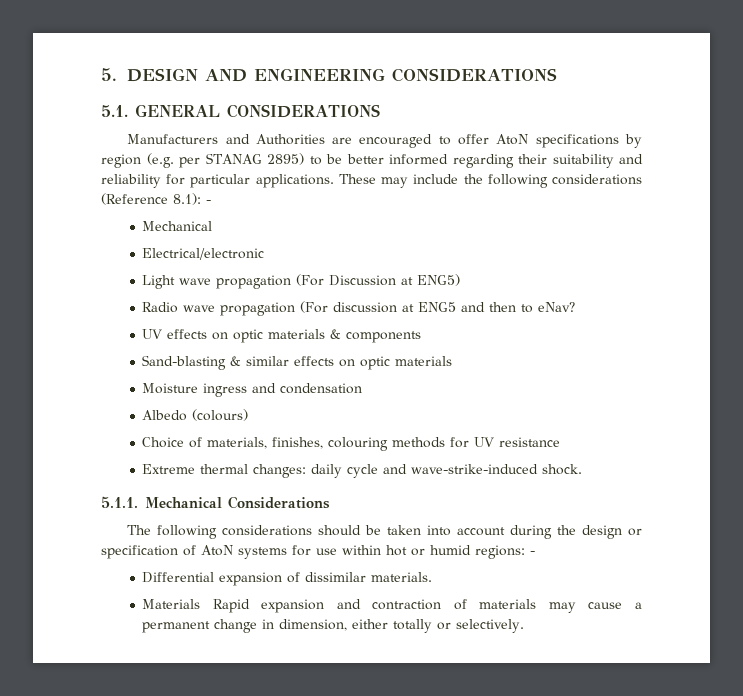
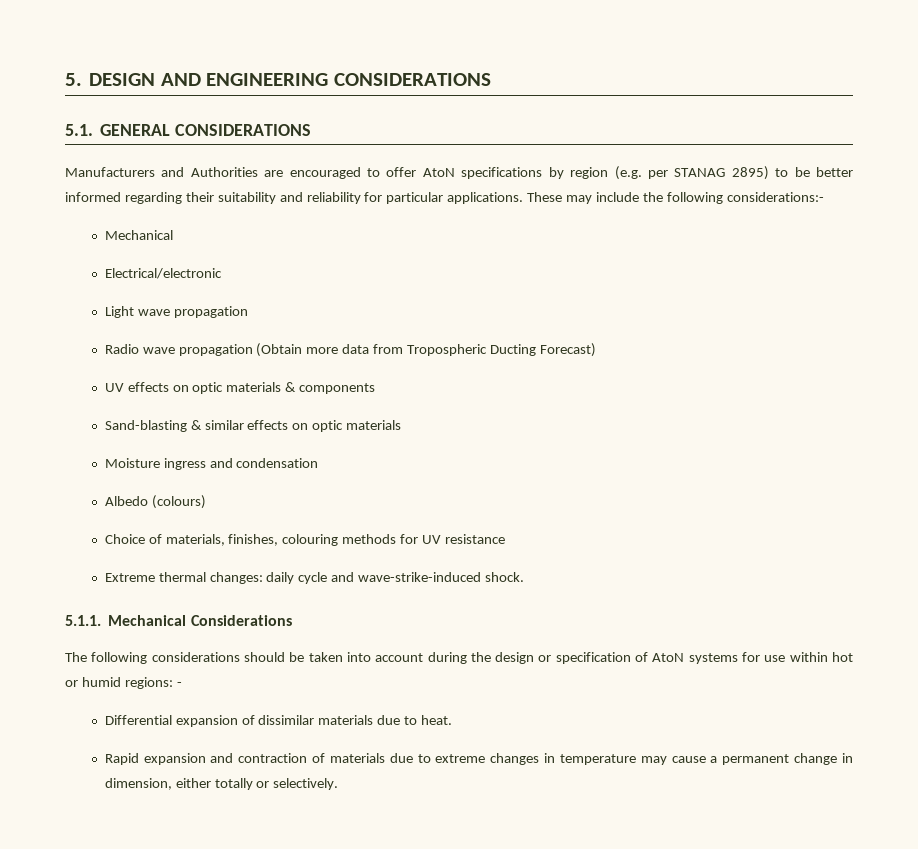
- These may include the following considerations (Reference 8.1): -
+ These may include the following considerations:-
- Light wave propagation (For Discussion at ENG5)
+ Light wave propagation
- Radio wave propagation (For discussion at ENG5 and then to eNav?
+ Radio wave propagation (Obtain more data from Tropospheric Ducting Forecast)
- Differential expansion of dissimilar materials.
- Materials Rapid expansion and contraction of materials may cause a permanent change in dimension, either totally or selectively.
+ Differential expansion of dissimilar materials due to heat.
+ Rapid expansion and contraction of materials due to extreme changes in temperature may cause a permanent change in dimension, either totally or selectively.

